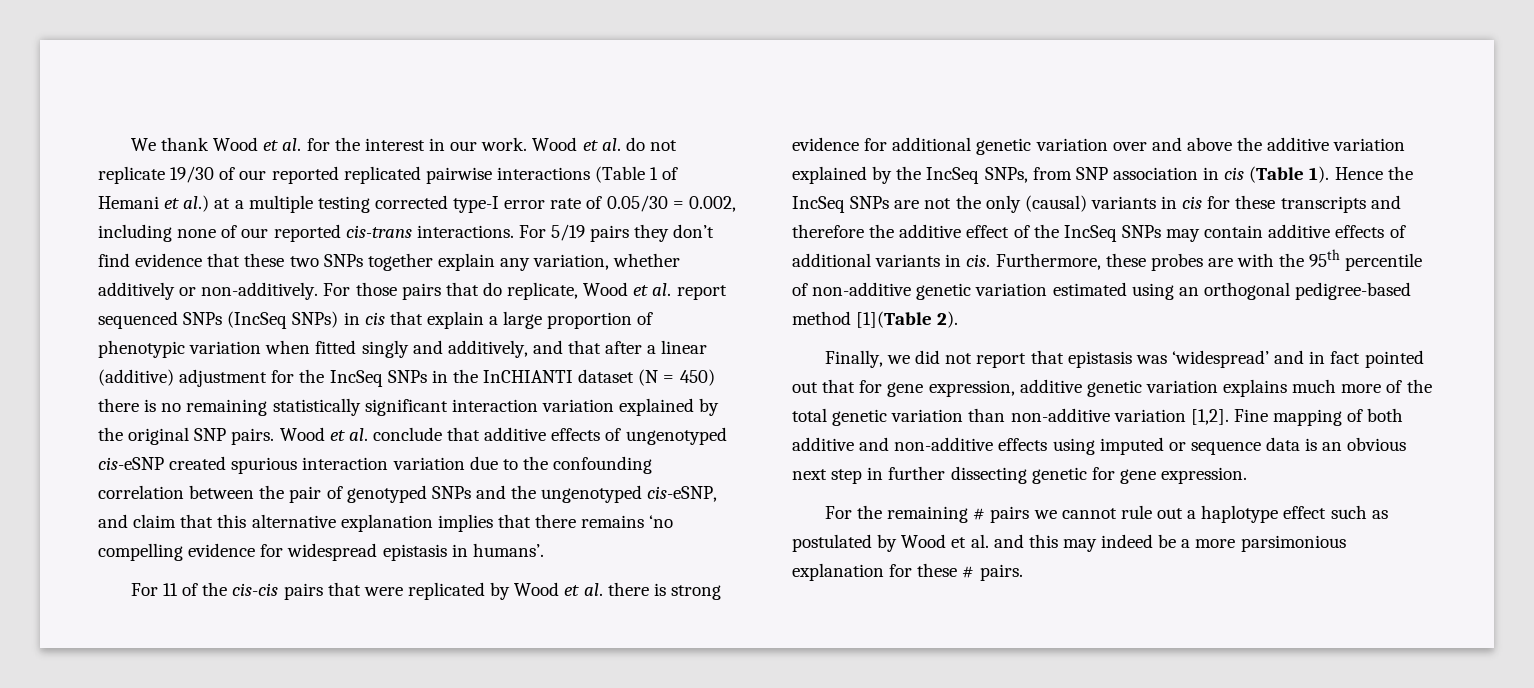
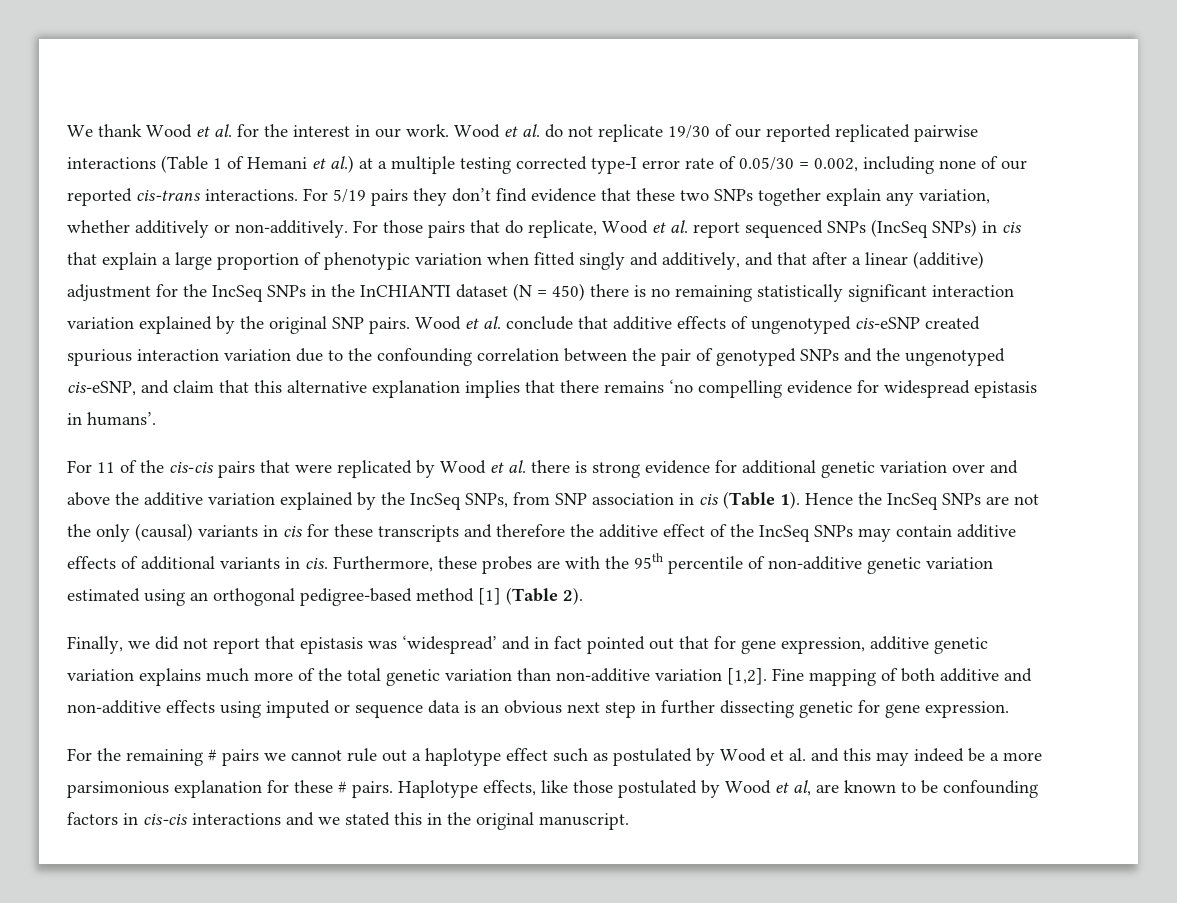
- Furthermore, these probes are with the 95th percentile of non-additive genetic variation estimated using an orthogonal pedigree-based method [1](Table 2).
+ Furthermore, these probes are with the 95th percentile of non-additive genetic variation estimated using an orthogonal pedigree-based method [1] (Table 2).
+ Haplotype effects, like those postulated by Wood et al, are known to be confounding factors in cis-cis interactions and we stated this in the original manuscript.

